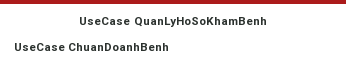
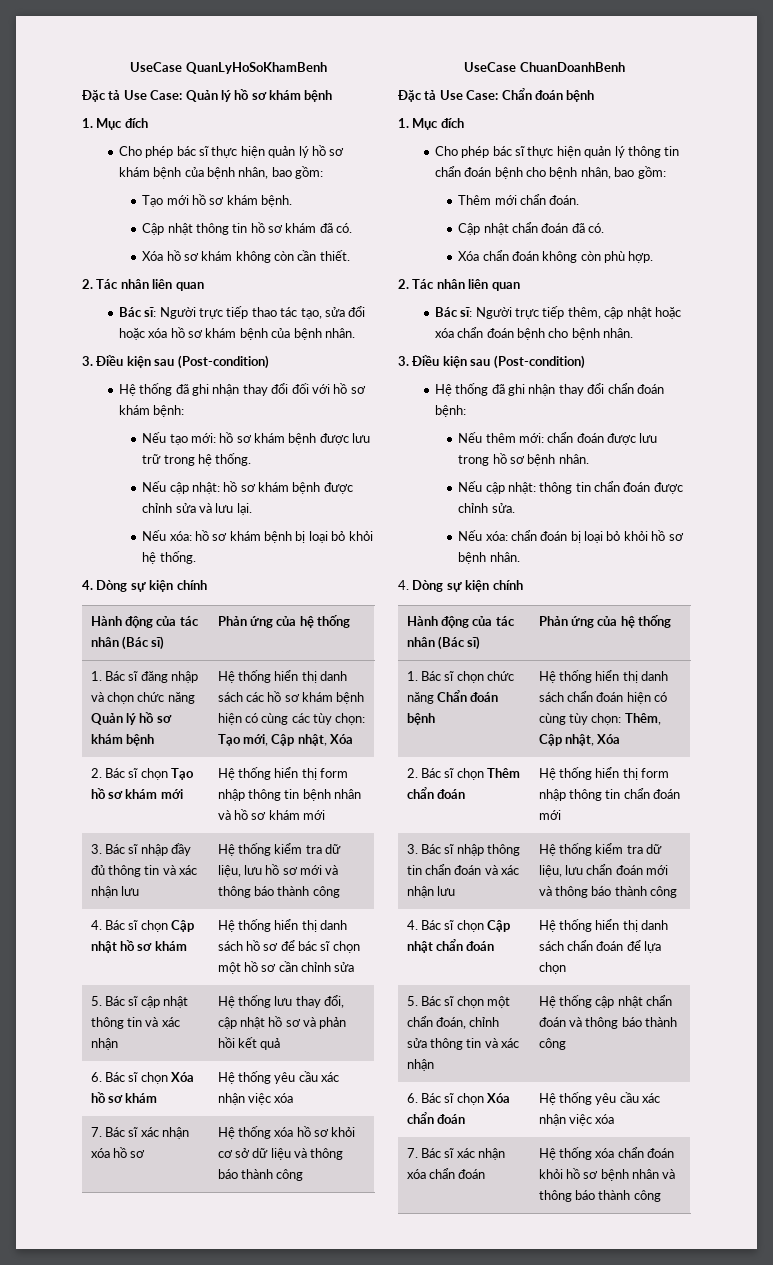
+ Đặc tả Use Case: Quản lý hồ sơ khám bệnh
+ 1. Mục đích
+ Cho phép bác sĩ thực hiện quản lý hồ sơ khám bệnh của bệnh nhân, bao gồm:
+ Tạo mới hồ sơ khám bệnh.
+ Cập nhật thông tin hồ sơ khám đã có.
+ Xóa hồ sơ khám không còn cần thiết.
+ 2. Tác nhân liên quan
+ Bác sĩ: Người trực tiếp thao tác tạo, sửa đổi hoặc xóa hồ sơ khám bệnh của bệnh nhân.
+ 3. Điều kiện sau (Post-condition)
+ Hệ thống đã ghi nhận thay đổi đối với hồ sơ khám bệnh:
+ Nếu tạo mới: hồ sơ khám bệnh được lưu trữ trong hệ thống.
+ Nếu cập nhật: hồ sơ khám bệnh được chỉnh sửa và lưu lại.
+ Nếu xóa: hồ sơ khám bệnh bị loại bỏ khỏi hệ thống.
+ 4. Dòng sự kiện chính
+ Hành động của tác nhân (Bác sĩ) | Phản ứng của hệ thống
+ 1. Bác sĩ đăng nhập và chọn chức năng Quản lý hồ sơ khám bệnh | Hệ thống hiển thị danh sách các hồ sơ khám bệnh hiện có cùng các tùy chọn: Tạo mới, Cập nhật, Xóa
+ 2. Bác sĩ chọn Tạo hồ sơ khám mới | Hệ thống hiển thị form nhập thông tin bệnh nhân và hồ sơ khám mới
+ 3. Bác sĩ nhập đầy đủ thông tin và xác nhận lưu | Hệ thống kiểm tra dữ liệu, lưu hồ sơ mới và thông báo thành công
+ 4. Bác sĩ chọn Cập nhật hồ sơ khám | Hệ thống hiển thị danh sách hồ sơ để bác sĩ chọn một hồ sơ cần chỉnh sửa
+ 5. Bác sĩ cập nhật thông tin và xác nhận | Hệ thống lưu thay đổi, cập nhật hồ sơ và phản hồi kết quả
+ 6. Bác sĩ chọn Xóa hồ sơ khám | Hệ thống yêu cầu xác nhận việc xóa
+ 7. Bác sĩ xác nhận xóa hồ sơ | Hệ thống xóa hồ sơ khỏi cơ sở dữ liệu và thông báo thành công
  UseCase ChuanDoanhBenh
+ Đặc tả Use Case: Chẩn đoán bệnh
+ 1. Mục đích
+ Cho phép bác sĩ thực hiện quản lý thông tin chẩn đoán bệnh cho bệnh nhân, bao gồm:
+ Thêm mới chẩn đoán.
+ Cập nhật chẩn đoán đã có.
+ Xóa chẩn đoán không còn phù hợp.
+ 2. Tác nhân liên quan
+ Bác sĩ: Người trực tiếp thêm, cập nhật hoặc xóa chẩn đoán bệnh cho bệnh nhân.
+ 3. Điều kiện sau (Post-condition)
+ Hệ thống đã ghi nhận thay đổi chẩn đoán bệnh:
+ Nếu thêm mới: chẩn đoán được lưu trong hồ sơ bệnh nhân.
+ Nếu cập nhật: thông tin chẩn đoán được chỉnh sửa.
+ Nếu xóa: chẩn đoán bị loại bỏ khỏi hồ sơ bệnh nhân.
+ 4. Dòng sự kiện chính
+ Hành động của tác nhân (Bác sĩ) | Phản ứng của hệ thống
+ 1. Bác sĩ chọn chức năng Chẩn đoán bệnh | Hệ thống hiển thị danh sách chẩn đoán hiện có cùng tùy chọn: Thêm, Cập nhật, Xóa
+ 2. Bác sĩ chọn Thêm chẩn đoán | Hệ thống hiển thị form nhập thông tin chẩn đoán mới
+ 3. Bác sĩ nhập thông tin chẩn đoán và xác nhận lưu | Hệ thống kiểm tra dữ liệu, lưu chẩn đoán mới và thông báo thành công
+ 4. Bác sĩ chọn Cập nhật chẩn đoán | Hệ thống hiển thị danh sách chẩn đoán để lựa chọn
+ 5. Bác sĩ chọn một chẩn đoán, chỉnh sửa thông tin và xác nhận | Hệ thống cập nhật chẩn đoán và thông báo thành công
+ 6. Bác sĩ chọn Xóa chẩn đoán | Hệ thống yêu cầu xác nhận việc xóa
+ 7. Bác sĩ xác nhận xóa chẩn đoán | Hệ thống xóa chẩn đoán khỏi hồ sơ bệnh nhân và thông báo thành công

